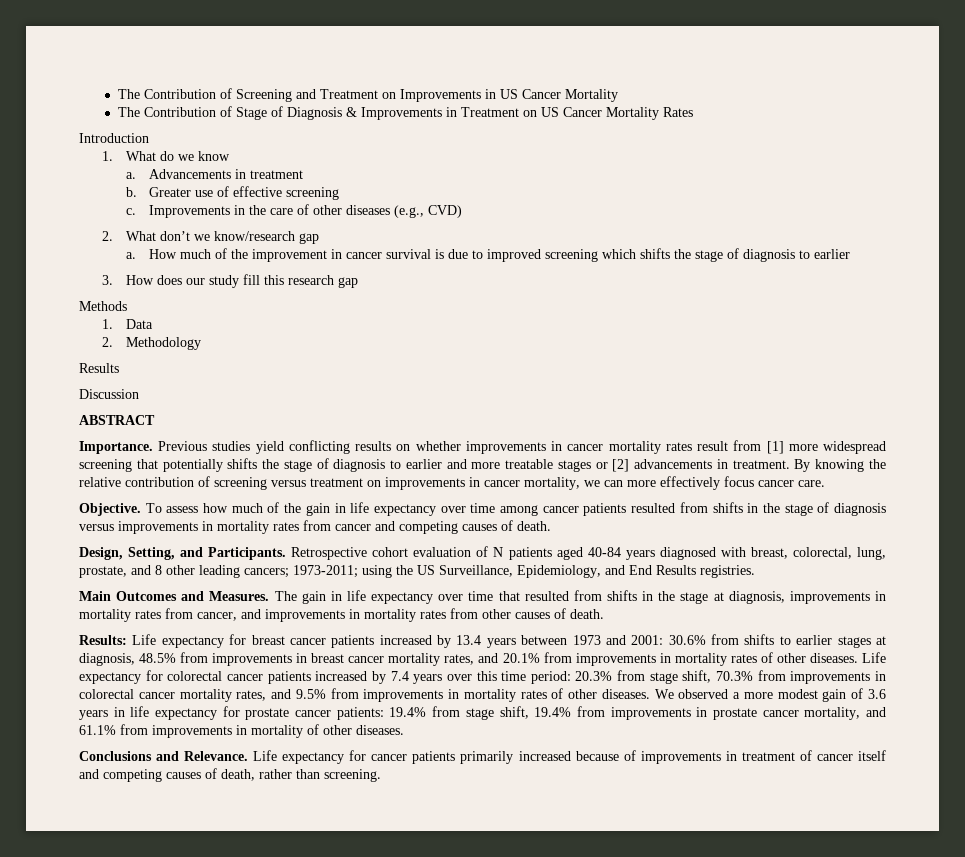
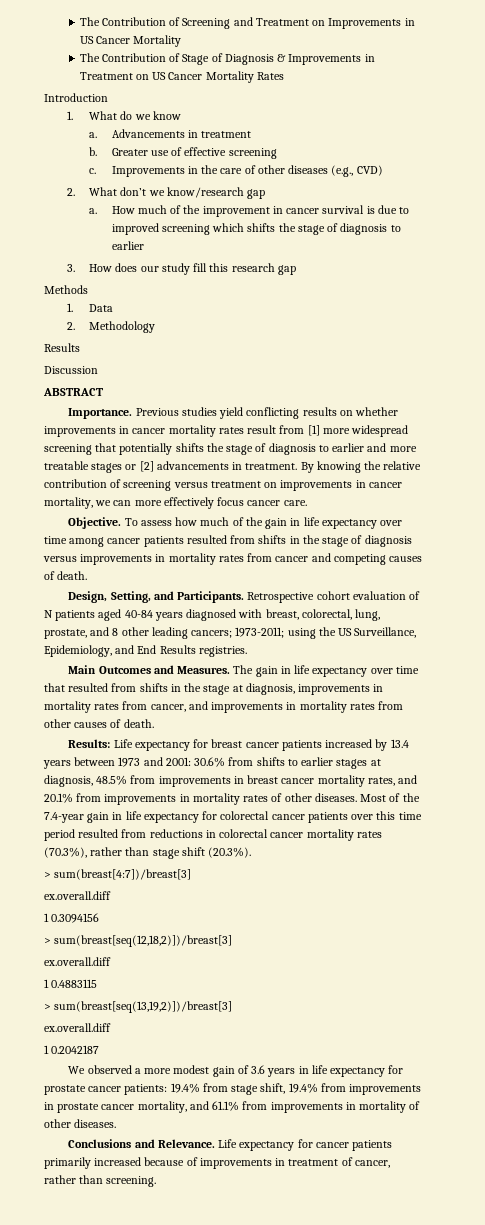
- Life expectancy for colorectal cancer patients increased by 7.4 years over this time period: 20.3% from stage shift, 70.3% from improvements in colorectal cancer mortality rates, and 9.5% from improvements in mortality rates of other diseases. We observed a more modest gain of 3.6 years in life expectancy for prostate cancer patients: 19.4% from stage shift, 19.4% from improvements in prostate cancer mortality, and 61.1% from improvements in mortality of other diseases.
+ Most of the 7.4-year gain in life expectancy for colorectal cancer patients over this time period resulted from reductions in colorectal cancer mortality rates (70.3%), rather than stage shift (20.3%).
+ > sum(breast[4:7])/breast[3]
+ ex.overall.diff
+ 1 0.3094156
+ > sum(breast[seq(12,18,2)])/breast[3]
+ ex.overall.diff
+ 1 0.4883115
+ > sum(breast[seq(13,19,2)])/breast[3]
+ ex.overall.diff
+ 1 0.2042187
+ We observed a more modest gain of 3.6 years in life expectancy for prostate cancer patients: 19.4% from stage shift, 19.4% from improvements in prostate cancer mortality, and 61.1% from improvements in mortality of other diseases.
- Life expectancy for cancer patients primarily increased because of improvements in treatment of cancer itself and competing causes of death, rather than screening.
+ Life expectancy for cancer patients primarily increased because of improvements in treatment of cancer, rather than screening.

